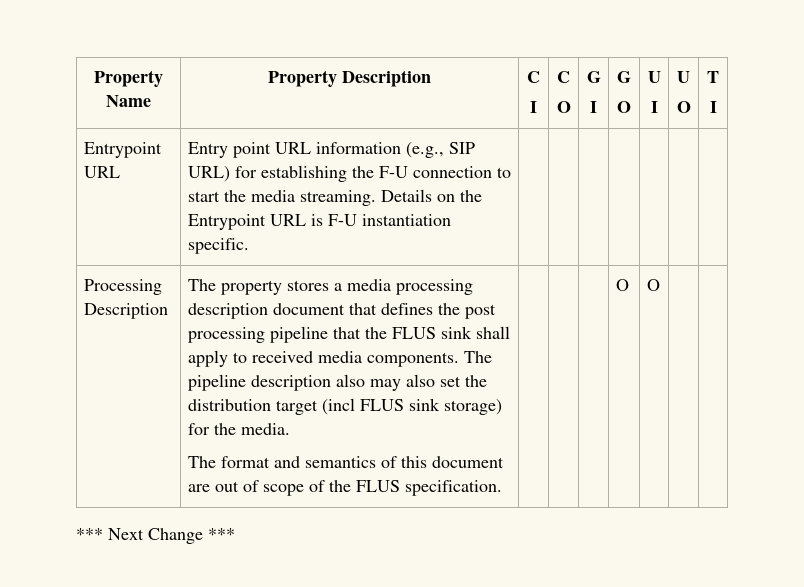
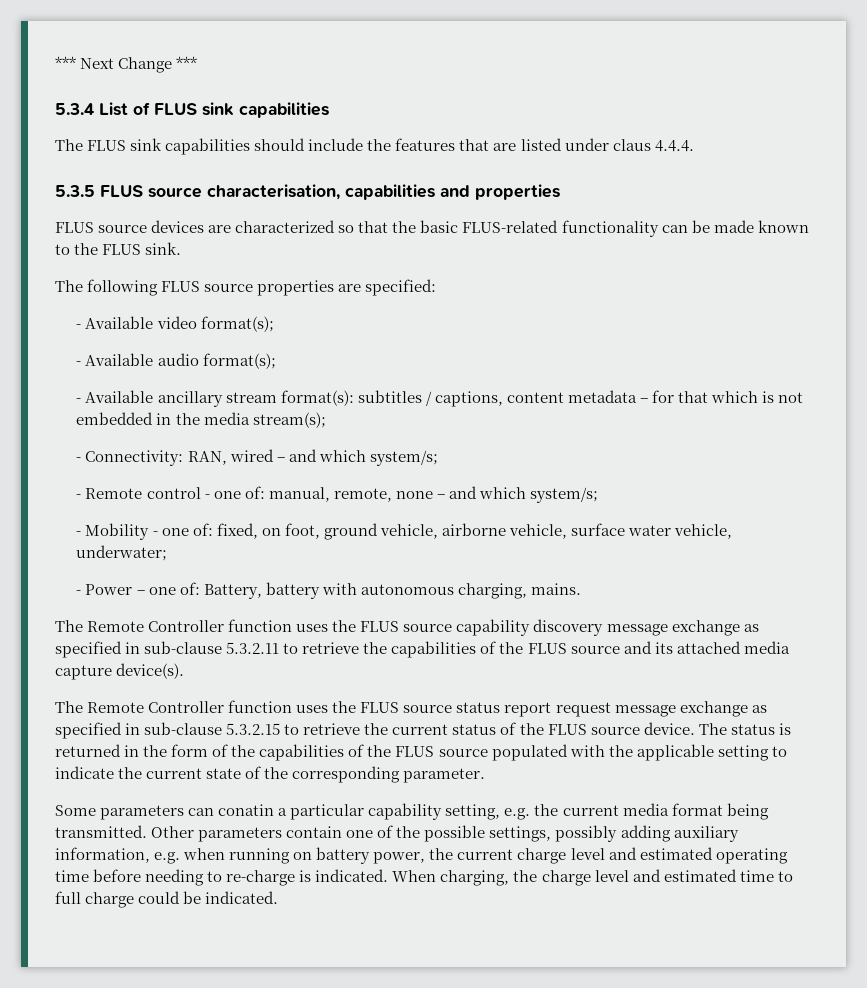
- Property Name | Property Description | C
- I | C
- O | G
- I | G
- O | U
- I | U
- O | T
- I
- Entrypoint URL | Entry point URL information (e.g., SIP URL) for establishing the F-U connection to start the media streaming. Details on the Entrypoint URL is F-U instantiation specific. | | | | | | |
- Processing Description | The property stores a media processing description document that defines the post processing pipeline that the FLUS sink shall apply to received media components. The pipeline description also may also set the distribution target (incl FLUS sink storage) for the media.
- The format and semantics of this document are out of scope of the FLUS specification. | | | | O | O | |
  *** Next Change ***
+ 5.3.4 List of FLUS sink capabilities
+ The FLUS sink capabilities should include the features that are listed under claus 4.4.4.
+ 5.3.5 FLUS source characterisation, capabilities and properties
+ FLUS source devices are characterized so that the basic FLUS-related functionality can be made known to the FLUS sink.
+ The following FLUS source properties are specified:
+ - Available video format(s);
+ - Available audio format(s);
+ - Available ancillary stream format(s): subtitles / captions, content metadata – for that which is not embedded in the media stream(s);
+ - Connectivity: RAN, wired – and which system/s;
+ - Remote control - one of: manual, remote, none – and which system/s;
+ - Mobility - one of: fixed, on foot, ground vehicle, airborne vehicle, surface water vehicle, underwater;
+ - Power – one of: Battery, battery with autonomous charging, mains.
+ The Remote Controller function uses the FLUS source capability discovery message exchange as specified in sub-clause 5.3.2.11 to retrieve the capabilities of the FLUS source and its attached media capture device(s).
+ The Remote Controller function uses the FLUS source status report request message exchange as specified in sub-clause 5.3.2.15 to retrieve the current status of the FLUS source device. The status is returned in the form of the capabilities of the FLUS source populated with the applicable setting to indicate the current state of the corresponding parameter.
+ Some parameters can conatin a particular capability setting, e.g. the current media format being transmitted. Other parameters contain one of the possible settings, possibly adding auxiliary information, e.g. when running on battery power, the current charge level and estimated operating time before needing to re-charge is indicated. When charging, the charge level and estimated time to full charge could be indicated.

